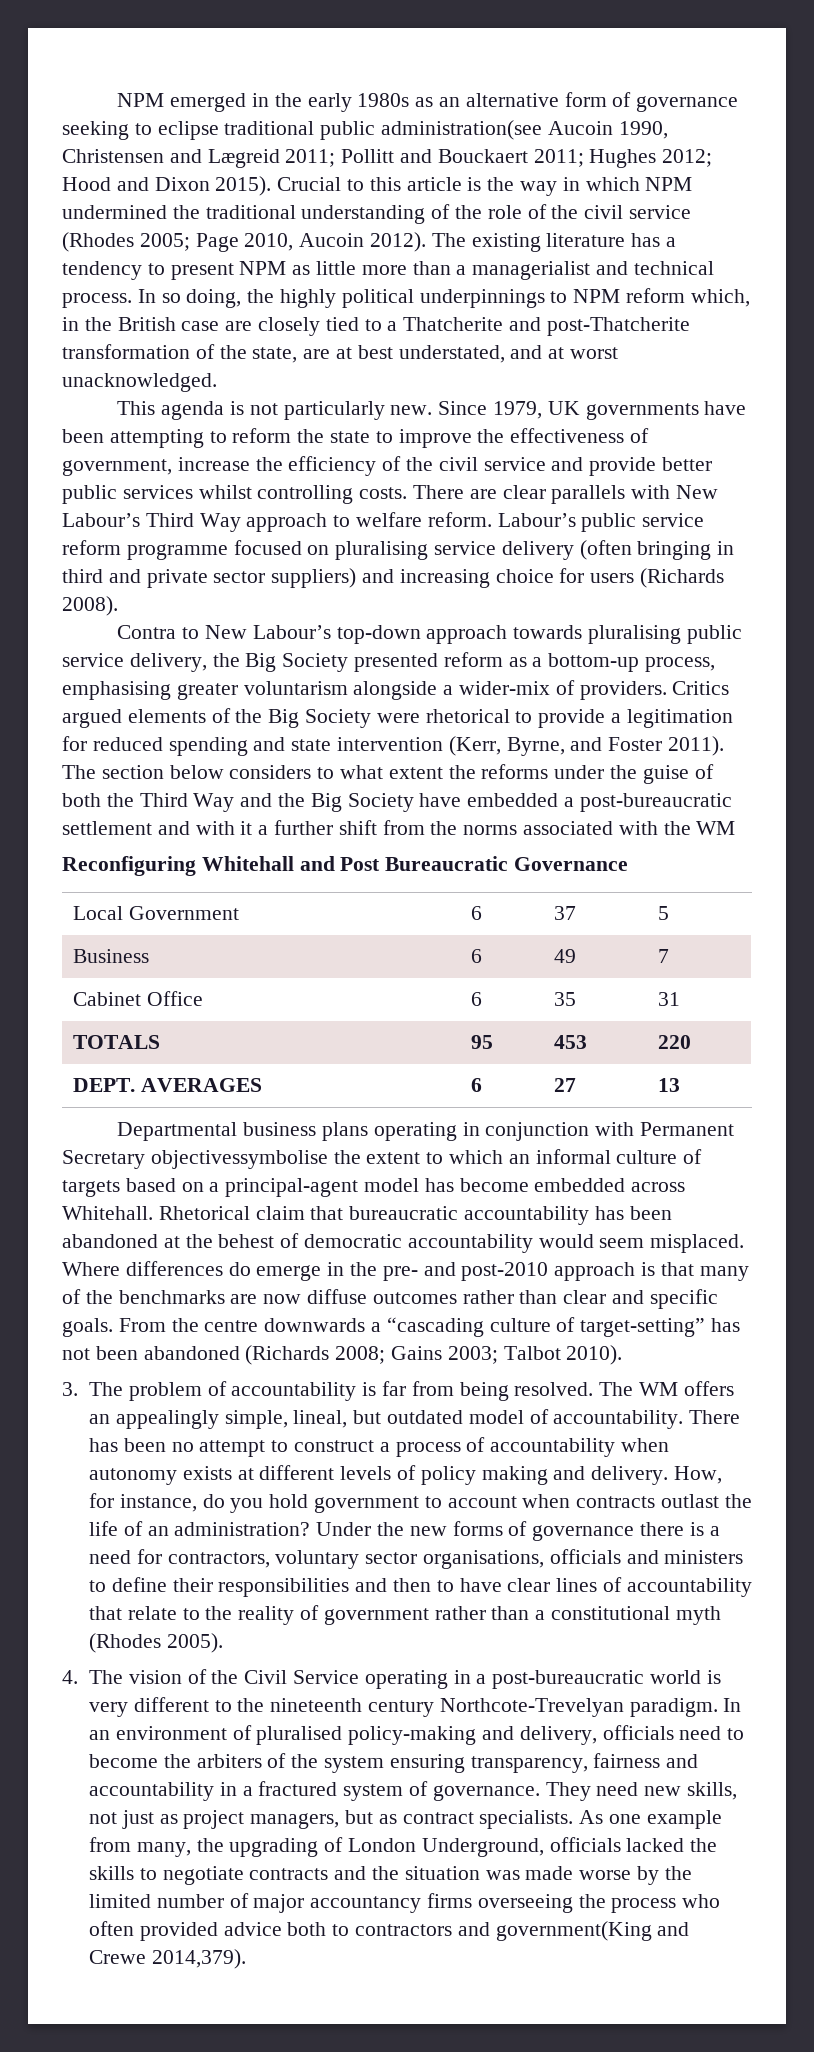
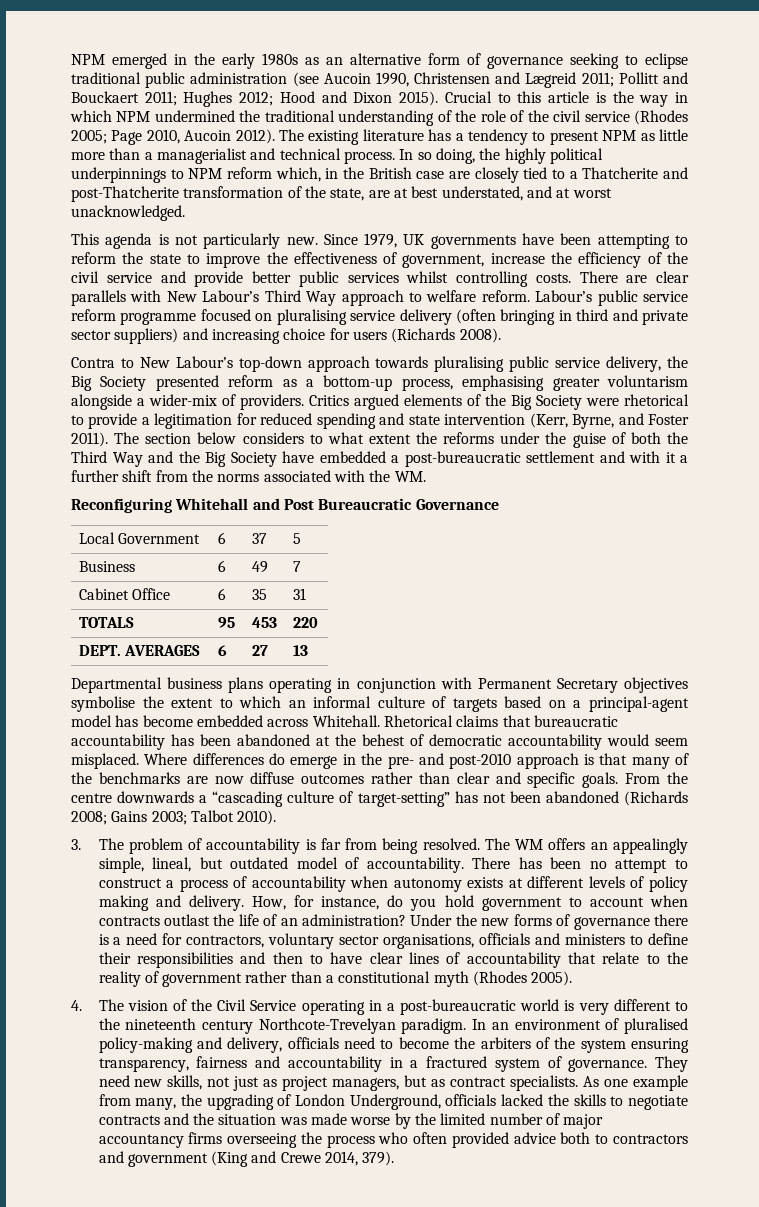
- NPM emerged in the early 1980s as an alternative form of governance seeking to eclipse traditional public administration(see Aucoin 1990, Christensen and Lægreid 2011; Pollitt and Bouckaert 2011; Hughes 2012; Hood and Dixon 2015).
+ NPM emerged in the early 1980s as an alternative form of governance seeking to eclipse traditional public administration (see Aucoin 1990, Christensen and Lægreid 2011; Pollitt and Bouckaert 2011; Hughes 2012; Hood and Dixon 2015).
- The section below considers to what extent the reforms under the guise of both the Third Way and the Big Society have embedded a post-bureaucratic settlement and with it a further shift from the norms associated with the WM
+ The section below considers to what extent the reforms under the guise of both the Third Way and the Big Society have embedded a post-bureaucratic settlement and with it a further shift from the norms associated with the WM.
- Departmental business plans operating in conjunction with Permanent Secretary objectivessymbolise the extent to which an informal culture of targets based on a principal-agent model has become embedded across Whitehall.
+ Departmental business plans operating in conjunction with Permanent Secretary objectives symbolise the extent to which an informal culture of targets based on a principal-agent model has become embedded across Whitehall.
- Rhetorical claim that bureaucratic accountability has been abandoned at the behest of democratic accountability would seem misplaced.
+ Rhetorical claims that bureaucratic accountability has been abandoned at the behest of democratic accountability would seem misplaced.
- As one example from many, the upgrading of London Underground, officials lacked the skills to negotiate contracts and the situation was made worse by the limited number of major accountancy firms overseeing the process who often provided advice both to contractors and government(King and Crewe 2014,379).
+ As one example from many, the upgrading of London Underground, officials lacked the skills to negotiate contracts and the situation was made worse by the limited number of major accountancy firms overseeing the process who often provided advice both to contractors and government (King and Crewe 2014, 379).

